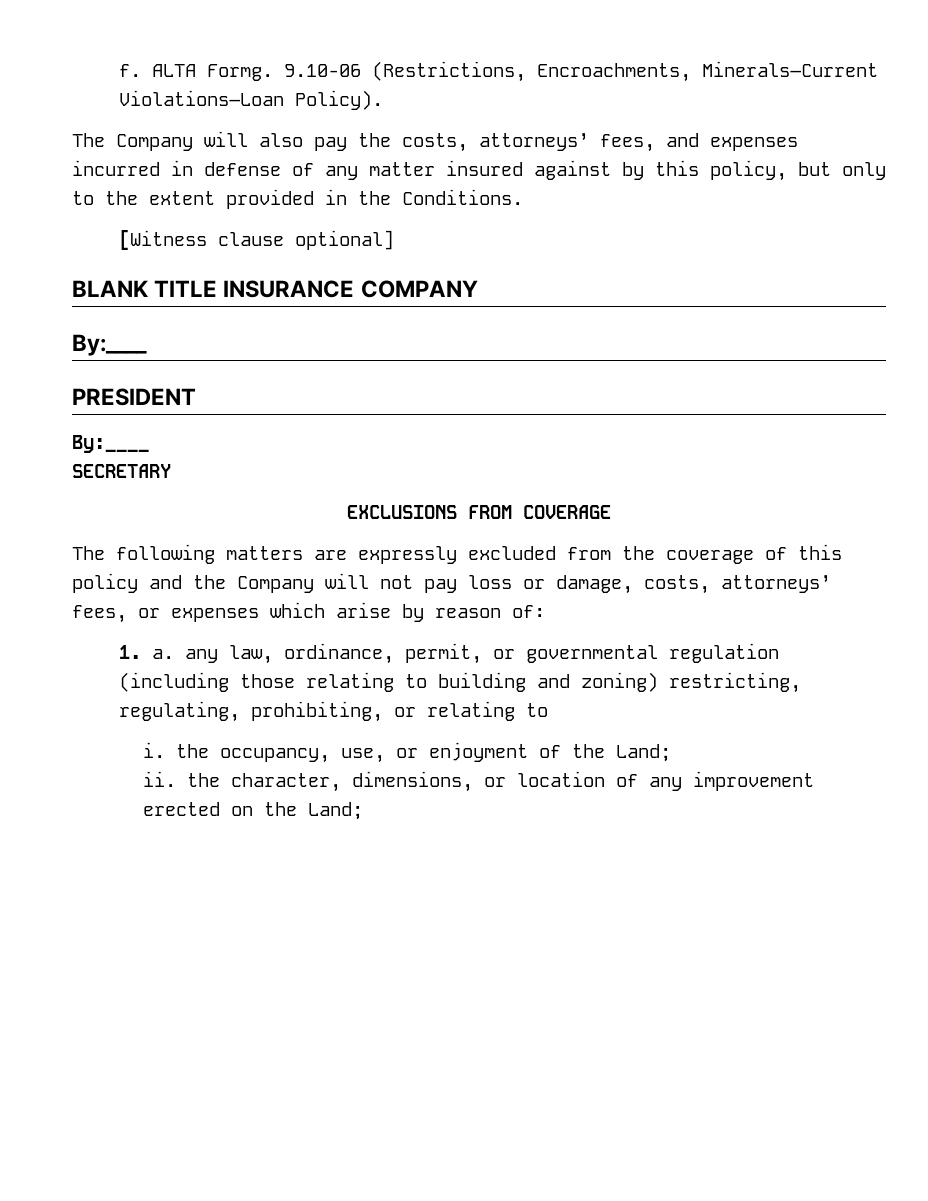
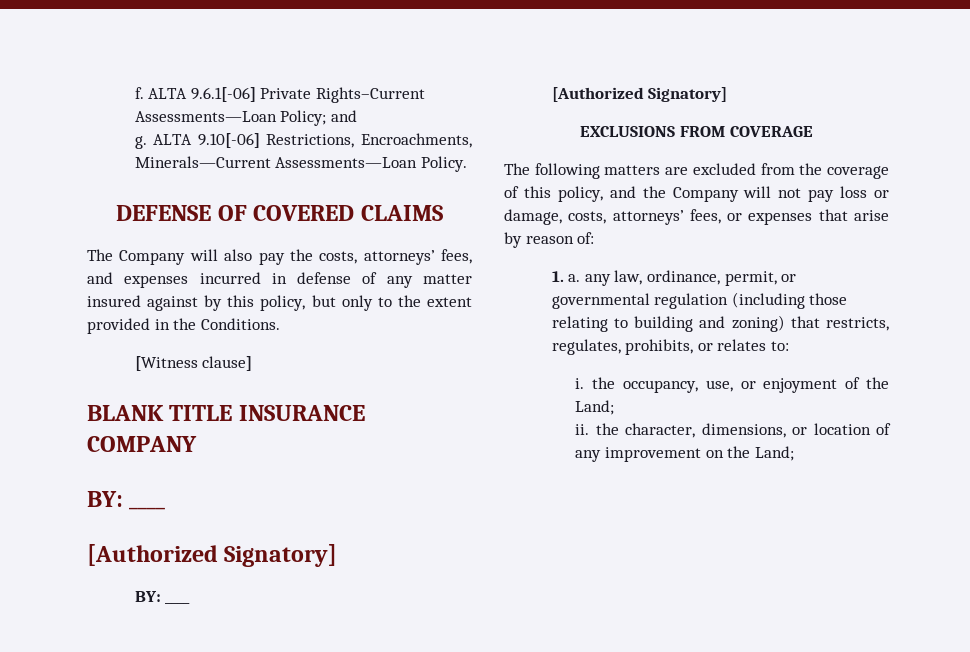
- ALTA Formg. 9.10-06 (Restrictions, Encroachments, Minerals–Current Violations–Loan Policy).
+ ALTA 9.6.1[-06] Private Rights–Current Assessments—Loan Policy; and
+ g. ALTA 9.10[-06] Restrictions, Encroachments, Minerals—Current Assessments—Loan Policy.
+ DEFENSE OF COVERED CLAIMS
- [Witness clause optional]
+ [Witness clause]
  BLANK TITLE INSURANCE COMPANY
- By:____
- PRESIDENT
- By:____
- SECRETARY
+ BY: ____
+ [Authorized Signatory]
+ BY: ____
+ [Authorized Signatory]
- The following matters are expressly excluded from the coverage of this policy and the Company will not pay loss or damage, costs, attorneys’ fees, or expenses which arise by reason of:
+ The following matters are excluded from the coverage of this policy, and the Company will not pay loss or damage, costs, attorneys’ fees, or expenses that arise by reason of:
- 1. a. any law, ordinance, permit, or governmental regulation (including those relating to building and zoning) restricting, regulating, prohibiting, or relating to
+ 1. a. any law, ordinance, permit, or governmental regulation (including those relating to building and zoning) that restricts, regulates, prohibits, or relates to:
- ii. the character, dimensions, or location of any improvement erected on the Land;
+ ii. the character, dimensions, or location of any improvement on the Land;

